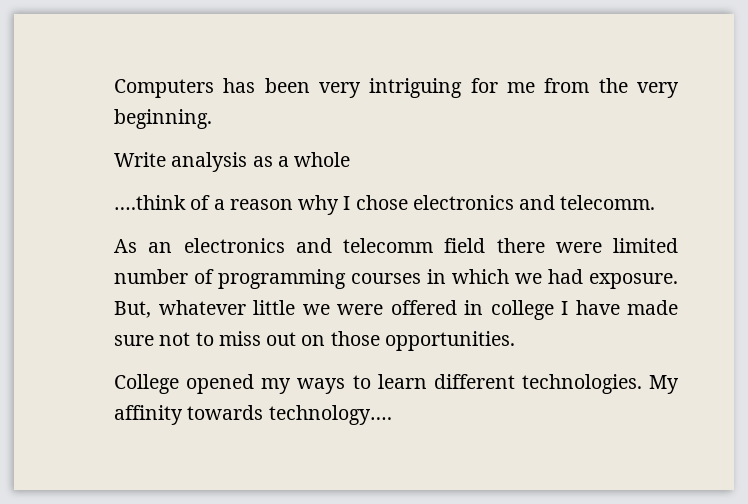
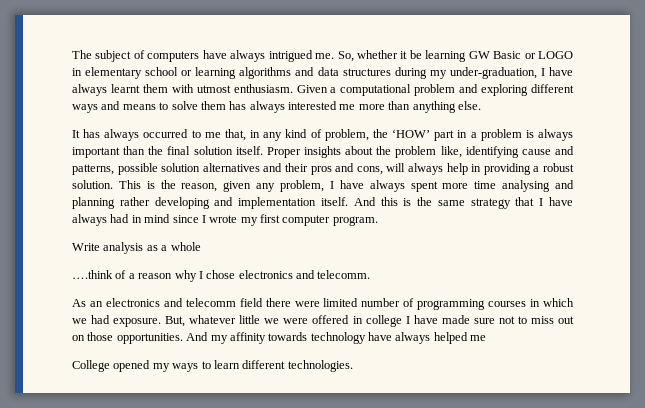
- Computers has been very intriguing for me from the very beginning.
+ The subject of computers have always intrigued me. So, whether it be learning GW Basic or LOGO in elementary school or learning algorithms and data structures during my under-graduation, I have always learnt them with utmost enthusiasm. Given a computational problem and exploring different ways and means to solve them has always interested me more than anything else.
+ It has always occurred to me that, in any kind of problem, the ‘HOW’ part in a problem is always important than the final solution itself. Proper insights about the problem like, identifying cause and patterns, possible solution alternatives and their pros and cons, will always help in providing a robust solution. This is the reason, given any problem, I have always spent more time analysing and planning rather developing and implementation itself. And this is the same strategy that I have always had in mind since I wrote my first computer program.
+ And my affinity towards technology have always helped me
- My affinity towards technology….

